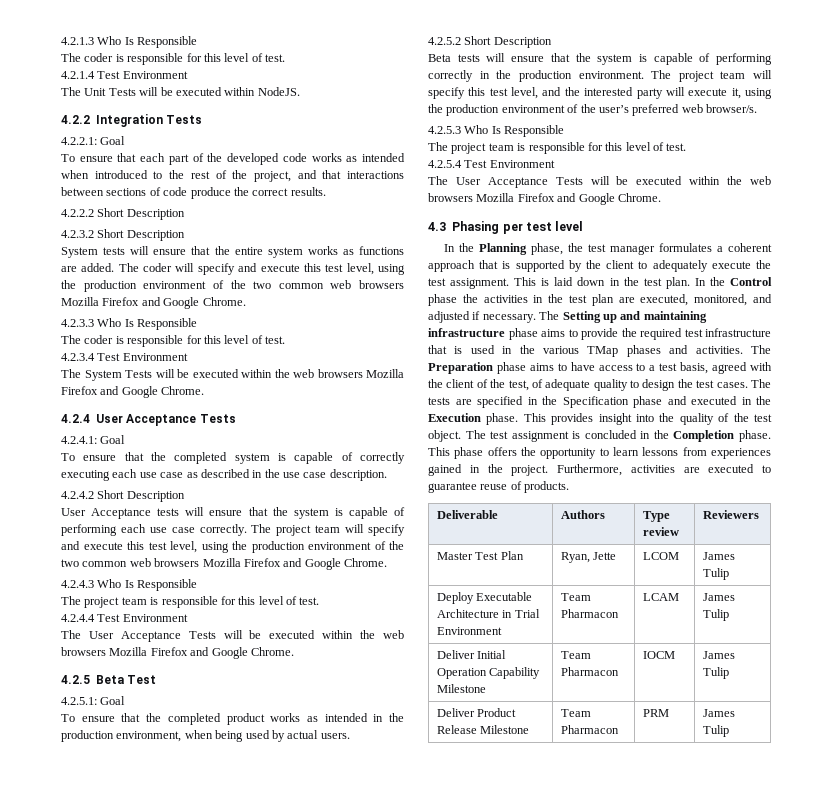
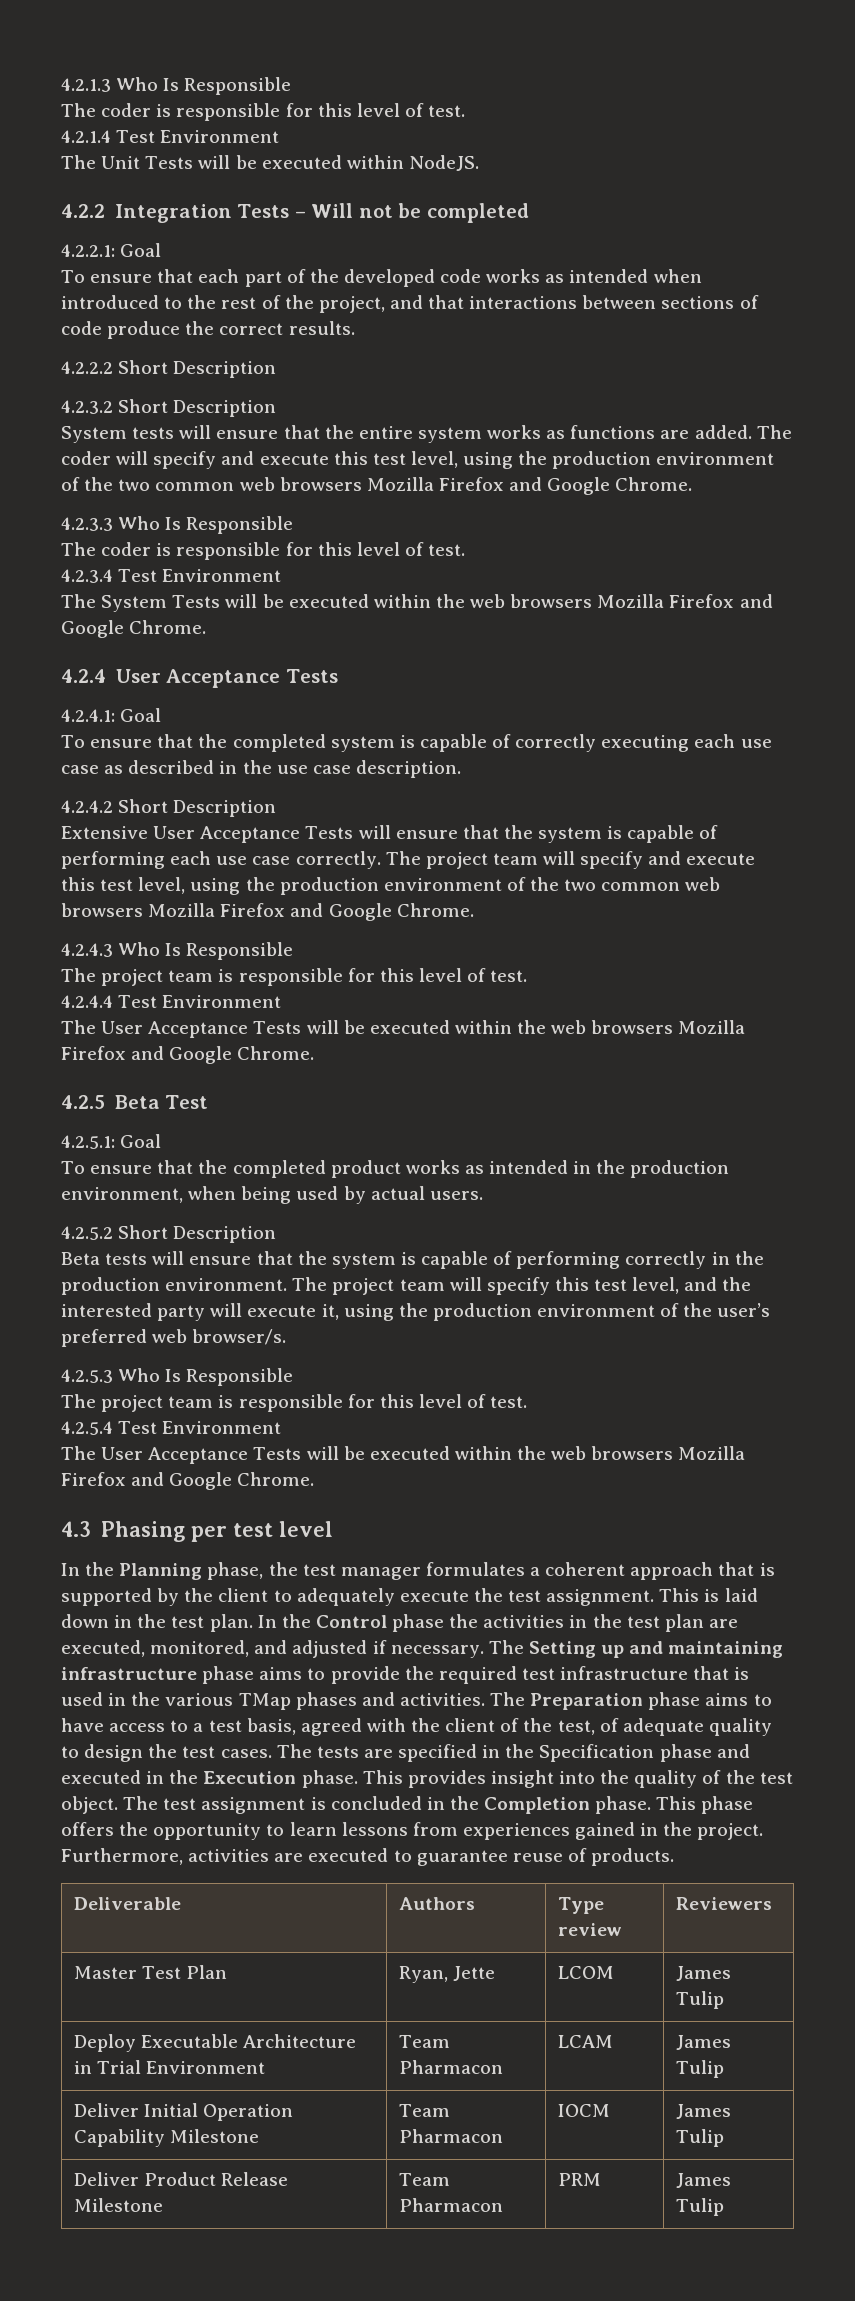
- 4.2.2 Integration Tests
+ 4.2.2 Integration Tests – Will not be completed
- User Acceptance tests will ensure that the system is capable of performing each use case correctly.
+ Extensive User Acceptance Tests will ensure that the system is capable of performing each use case correctly.

